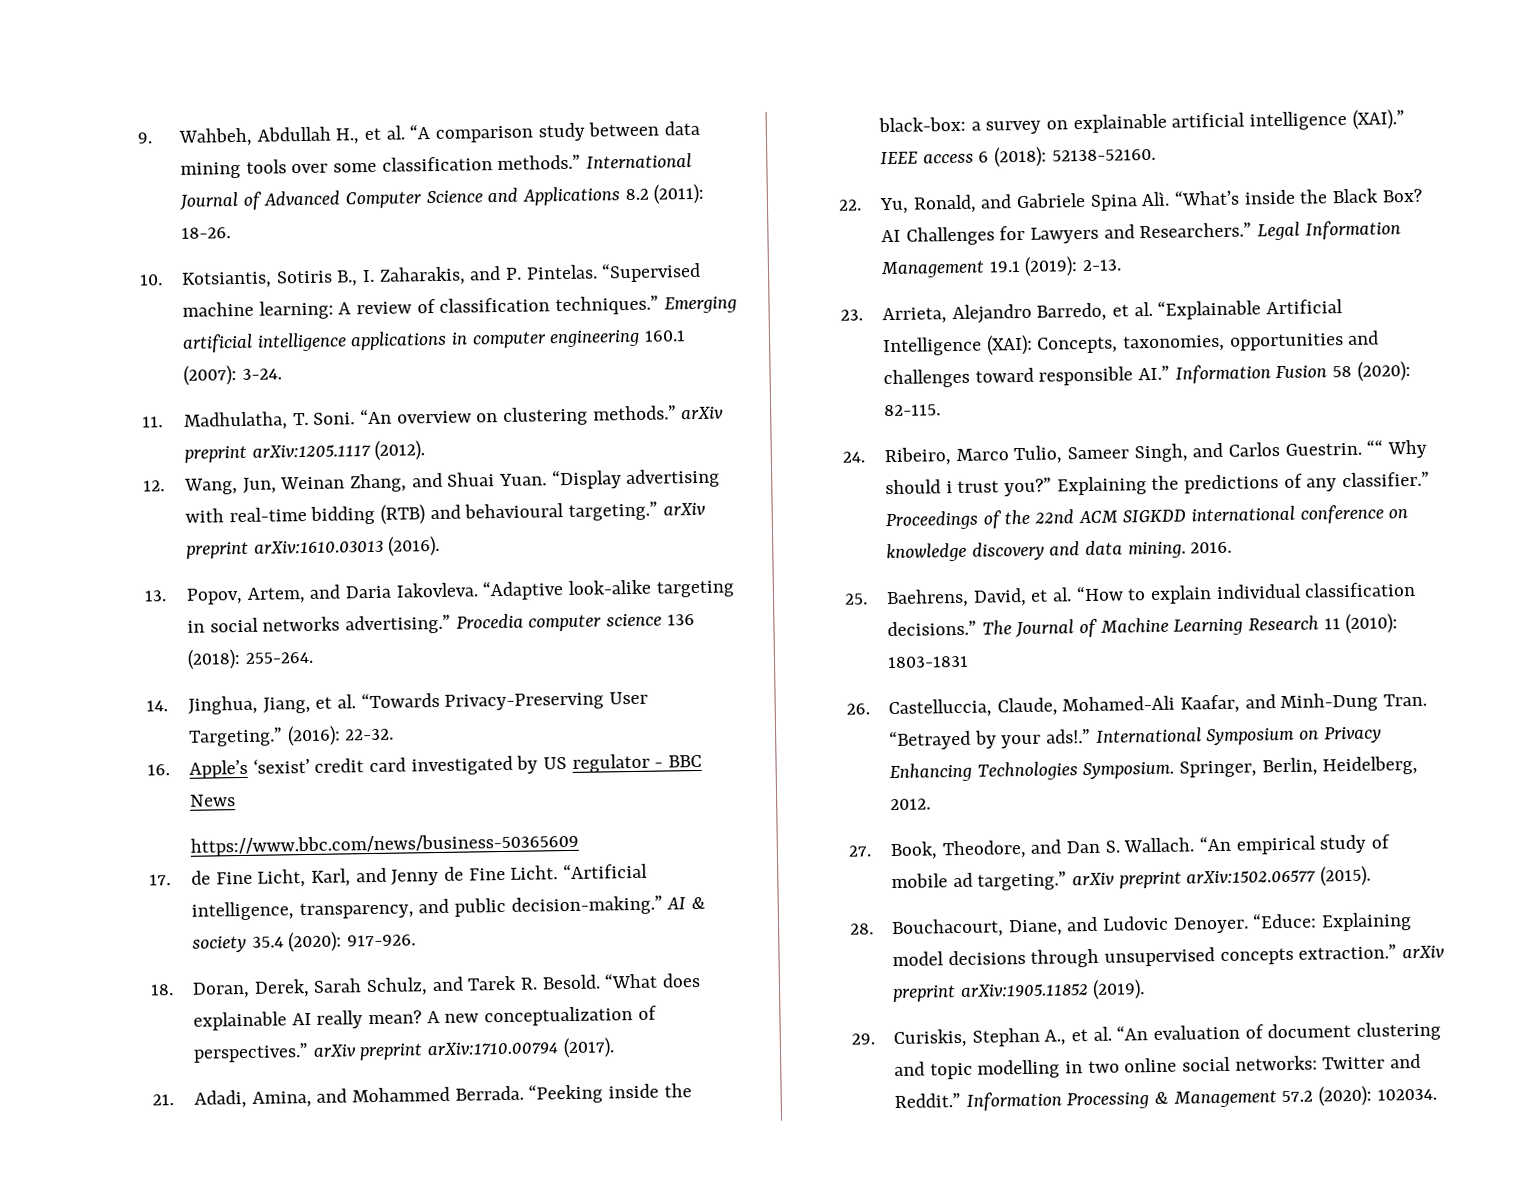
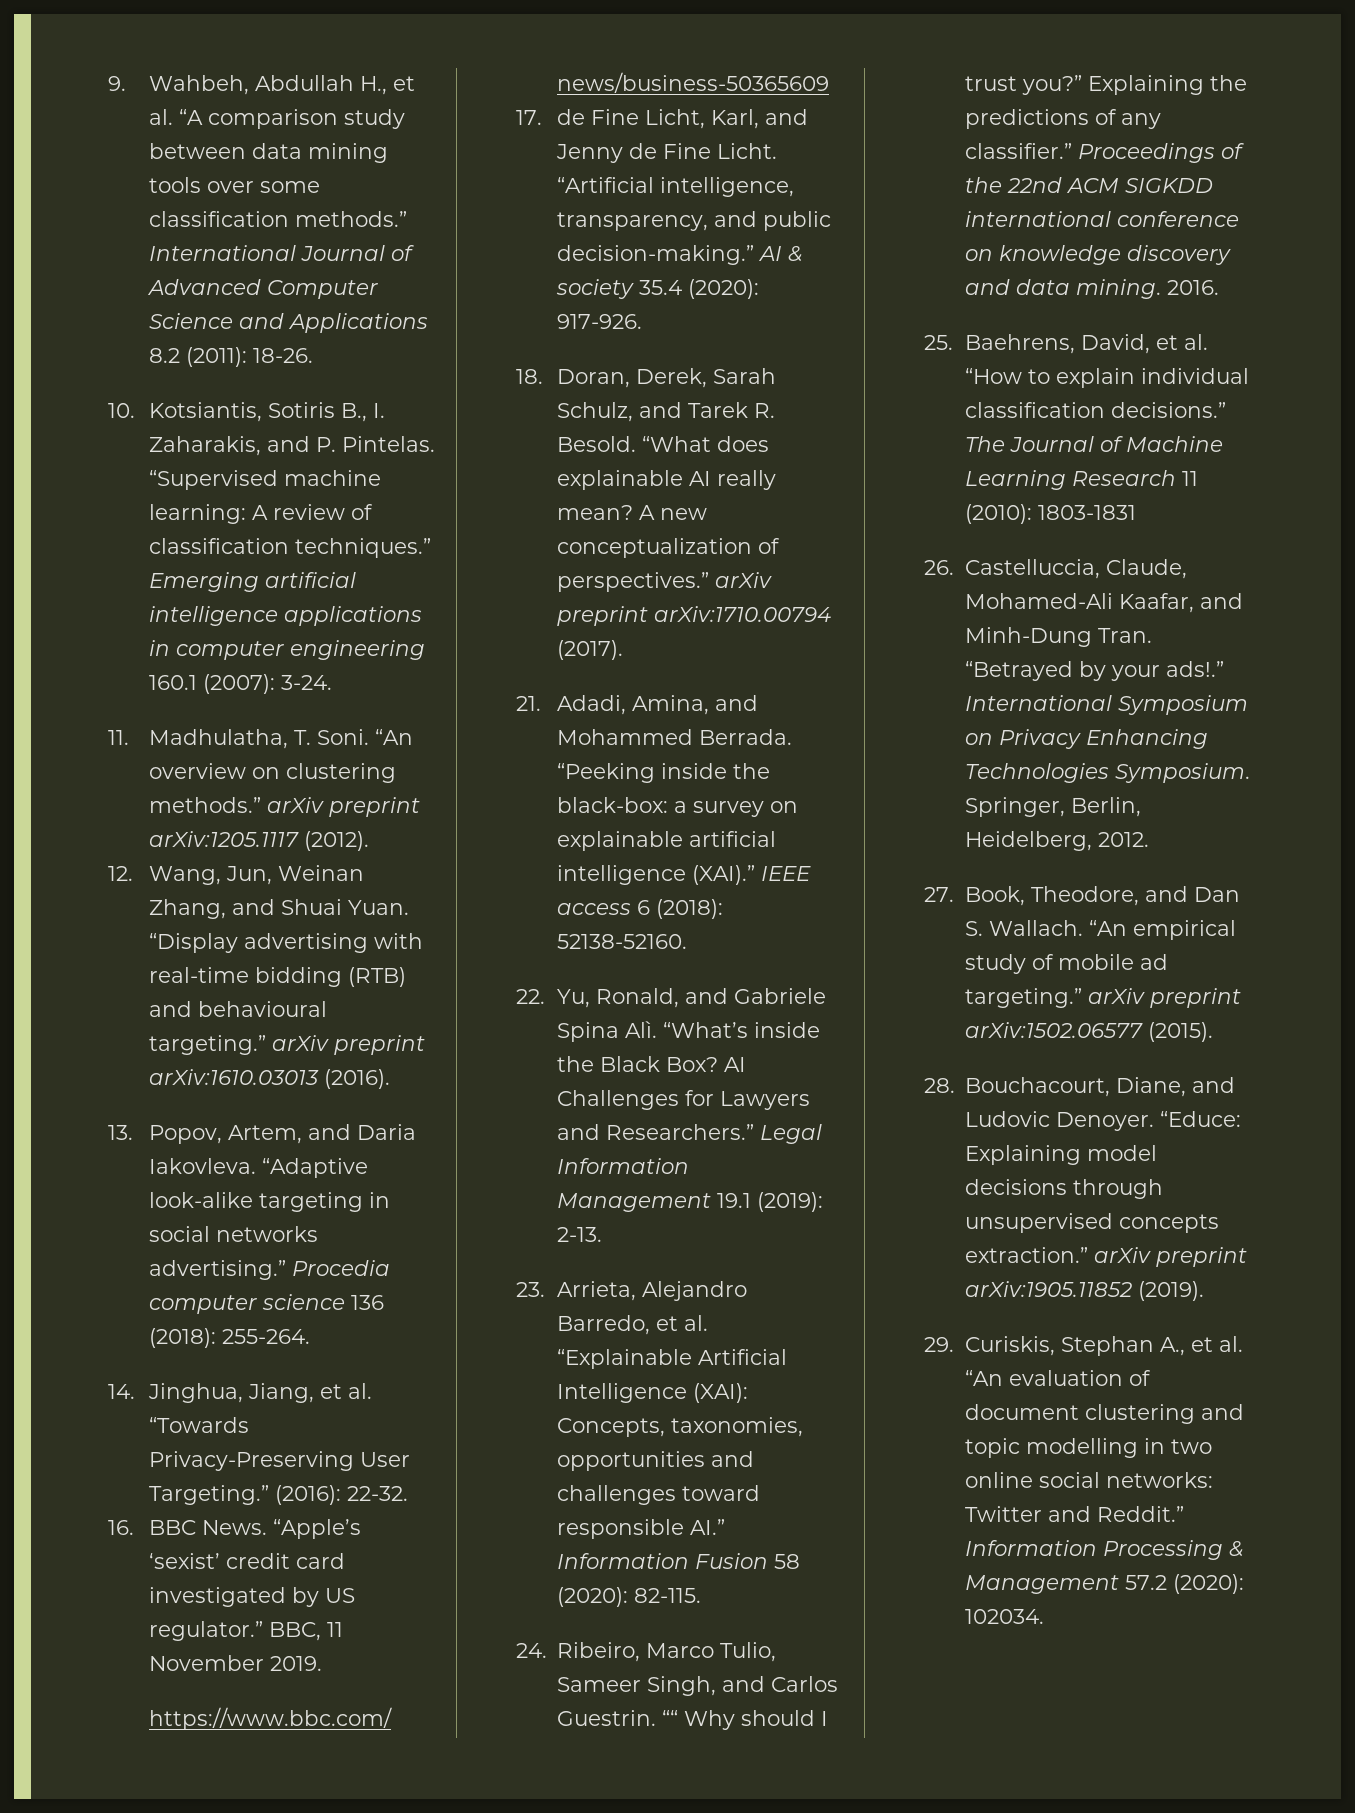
- 16. Apple’s ‘sexist’ credit card investigated by US regulator - BBC News
+ 16. BBC News. “Apple’s ‘sexist’ credit card investigated by US regulator.” BBC, 11 November 2019.
- ““ Why should i trust you?”
+ ““ Why should I trust you?”

